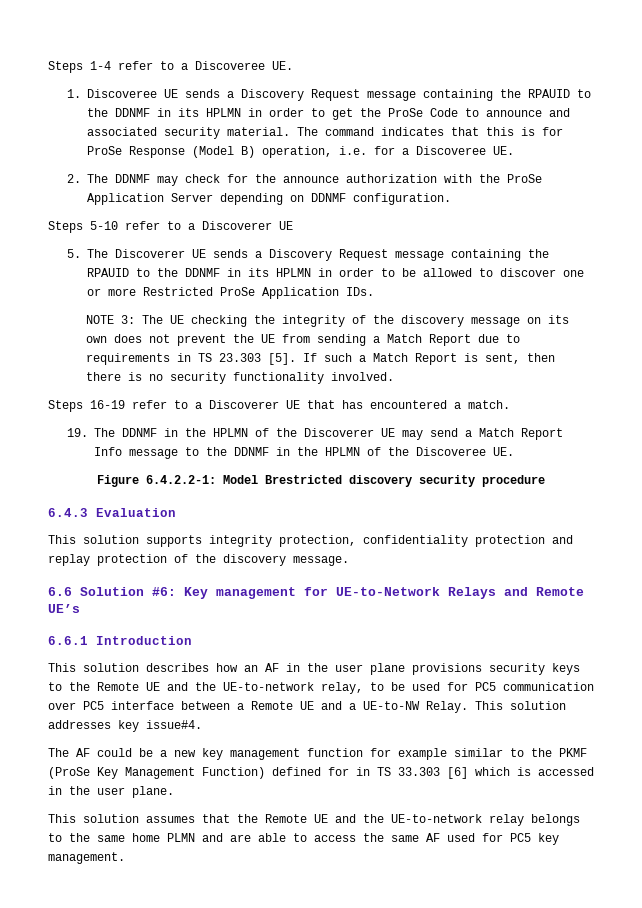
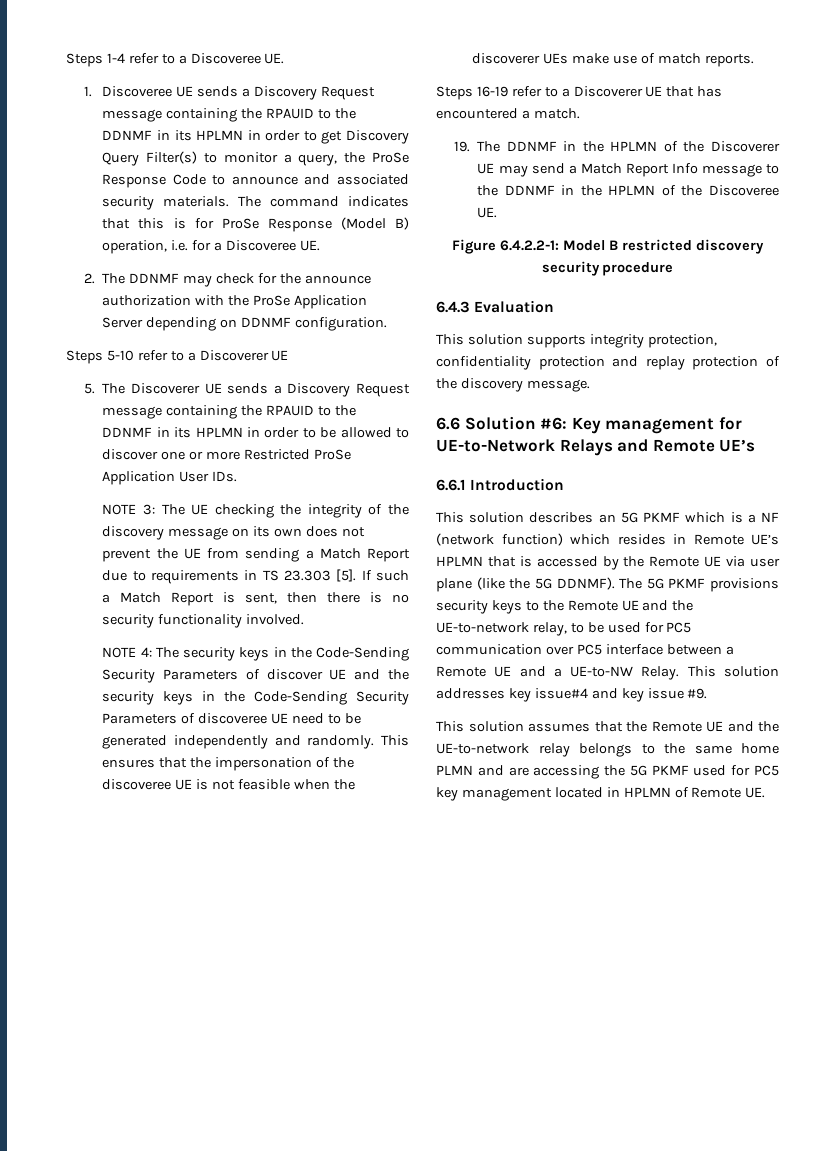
- 1. Discoveree UE sends a Discovery Request message containing the RPAUID to the DDNMF in its HPLMN in order to get the ProSe Code to announce and associated security material.
+ 1. Discoveree UE sends a Discovery Request message containing the RPAUID to the DDNMF in its HPLMN in order to get Discovery Query Filter(s) to monitor a query, the ProSe Response Code to announce and associated security materials.
- 5. The Discoverer UE sends a Discovery Request message containing the RPAUID to the DDNMF in its HPLMN in order to be allowed to discover one or more Restricted ProSe Application IDs.
+ 5. The Discoverer UE sends a Discovery Request message containing the RPAUID to the DDNMF in its HPLMN in order to be allowed to discover one or more Restricted ProSe Application User IDs.
+ NOTE 4: The security keys in the Code-Sending Security Parameters of discover UE and the security keys in the Code-Sending Security Parameters of discoveree UE need to be generated independently and randomly. This ensures that the impersonation of the discoveree UE is not feasible when the discoverer UEs make use of match reports.
- Figure 6.4.2.2-1: Model Brestricted discovery security procedure
+ Figure 6.4.2.2-1: Model B restricted discovery security procedure
- This solution describes how an AF in the user plane provisions security keys to the Remote UE and the UE-to-network relay, to be used for PC5 communication over PC5 interface between a Remote UE and a UE-to-NW Relay.
+ This solution describes an 5G PKMF which is a NF (network function) which resides in Remote UE’s HPLMN that is accessed by the Remote UE via user plane (like the 5G DDNMF). The 5G PKMF provisions security keys to the Remote UE and the UE-to-network relay, to be used for PC5 communication over PC5 interface between a Remote UE and a UE-to-NW Relay.
- This solution addresses key issue#4.
- The AF could be a new key management function for example similar to the PKMF (ProSe Key Management Function) defined for in TS 33.303 [6] which is accessed in the user plane.
+ This solution addresses key issue#4 and key issue #9.
- This solution assumes that the Remote UE and the UE-to-network relay belongs to the same home PLMN and are able to access the same AF used for PC5 key management.
+ This solution assumes that the Remote UE and the UE-to-network relay belongs to the same home PLMN and are accessing the 5G PKMF used for PC5 key management located in HPLMN of Remote UE.

